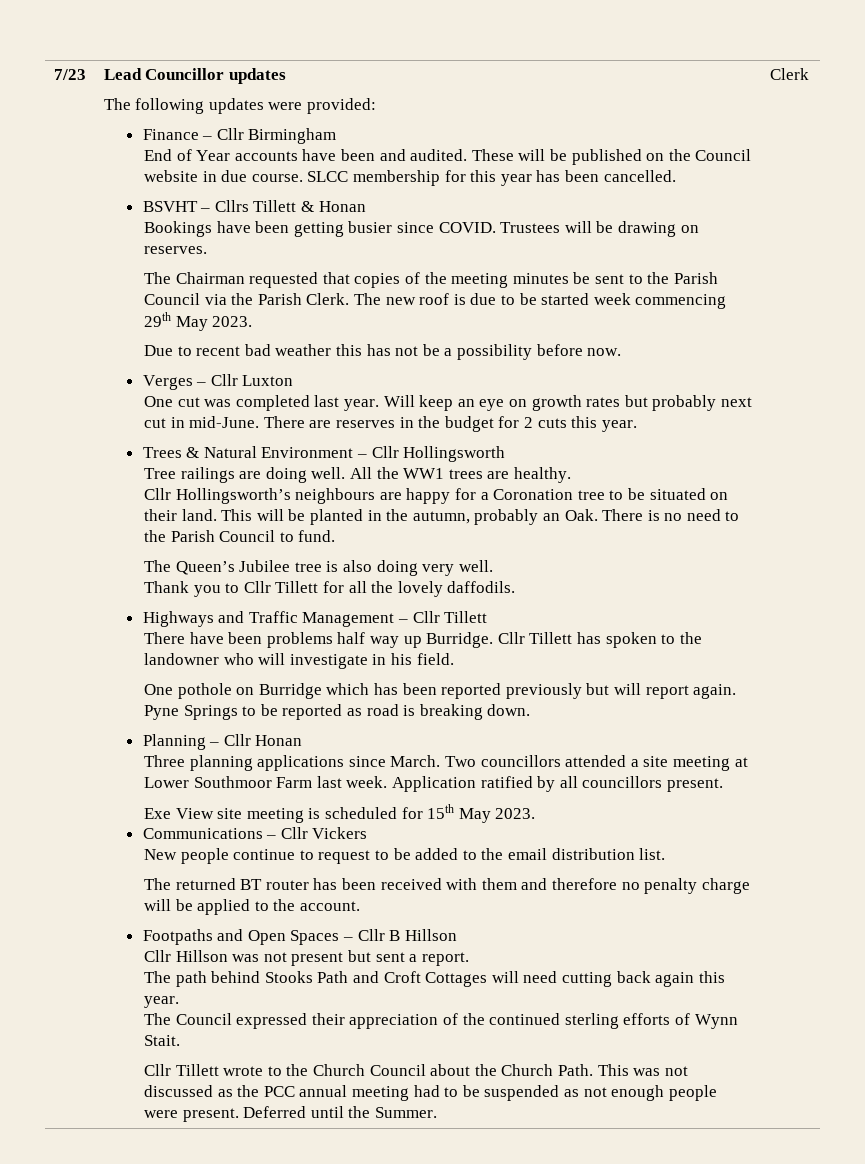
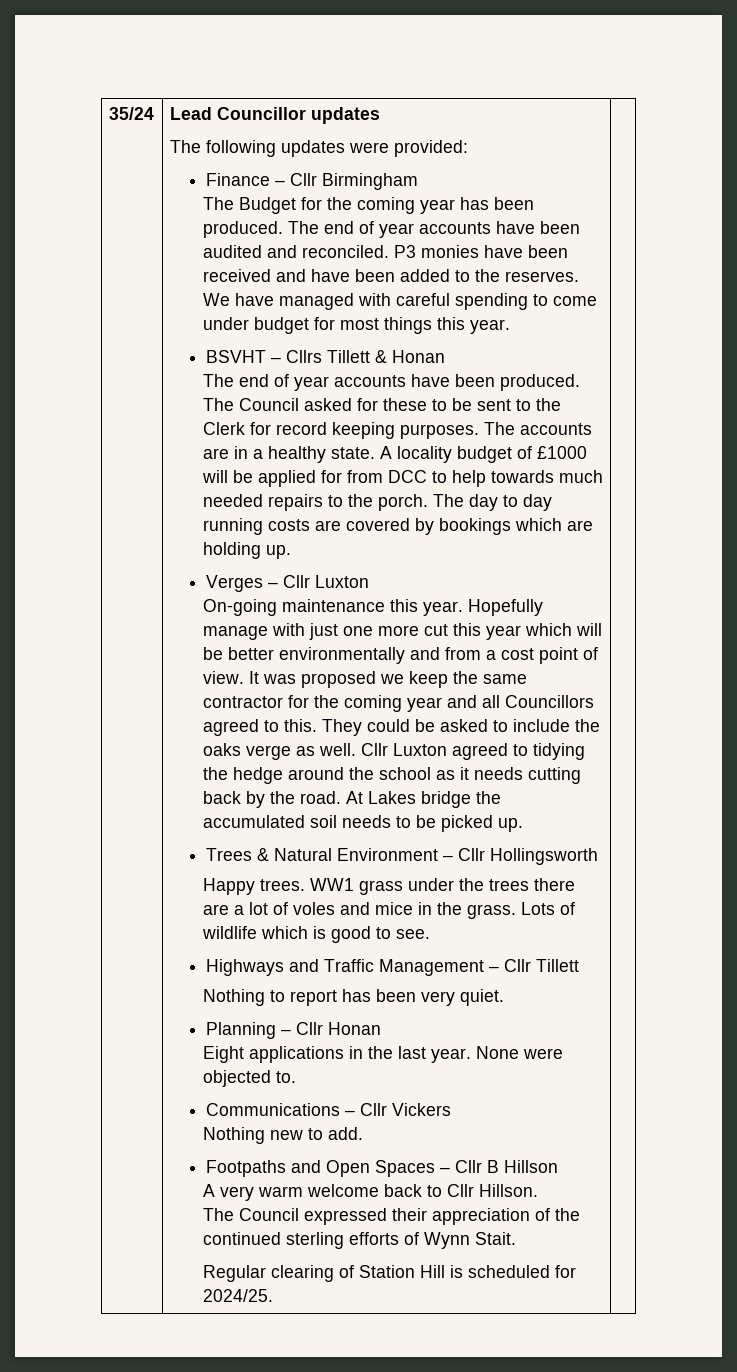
- 7/23
+ 35/24
- End of Year accounts have been and audited. These will be published on the Council website in due course. SLCC membership for this year has been cancelled.
+ The Budget for the coming year has been produced. The end of year accounts have been audited and reconciled. P3 monies have been received and have been added to the reserves. We have managed with careful spending to come under budget for most things this year.
- Bookings have been getting busier since COVID. Trustees will be drawing on reserves.
- The Chairman requested that copies of the meeting minutes be sent to the Parish Council via the Parish Clerk. The new roof is due to be started week commencing 29th May 2023.
- Due to recent bad weather this has not be a possibility before now.
+ The end of year accounts have been produced. The Council asked for these to be sent to the Clerk for record keeping purposes. The accounts are in a healthy state. A locality budget of £1000 will be applied for from DCC to help towards much needed repairs to the porch. The day to day running costs are covered by bookings which are holding up.
  Verges – Cllr Luxton
- One cut was completed last year. Will keep an eye on growth rates but probably next cut in mid-June. There are reserves in the budget for 2 cuts this year.
+ On-going maintenance this year. Hopefully manage with just one more cut this year which will be better environmentally and from a cost point of view. It was proposed we keep the same contractor for the coming year and all Councillors agreed to this. They could be asked to include the oaks verge as well. Cllr Luxton agreed to tidying the hedge around the school as it needs cutting back by the road. At Lakes bridge the accumulated soil needs to be picked up.
- Tree railings are doing well. All the WW1 trees are healthy.
- Cllr Hollingsworth’s neighbours are happy for a Coronation tree to be situated on their land. This will be planted in the autumn, probably an Oak. There is no need to the Parish Council to fund.
- The Queen’s Jubilee tree is also doing very well.
- Thank you to Cllr Tillett for all the lovely daffodils.
+ Happy trees. WW1 grass under the trees there are a lot of voles and mice in the grass. Lots of wildlife which is good to see.
- There have been problems half way up Burridge. Cllr Tillett has spoken to the landowner who will investigate in his field.
- One pothole on Burridge which has been reported previously but will report again. Pyne Springs to be reported as road is breaking down.
+ Nothing to report has been very quiet.
  Planning – Cllr Honan
- Three planning applications since March. Two councillors attended a site meeting at Lower Southmoor Farm last week. Application ratified by all councillors present.
- Exe View site meeting is scheduled for 15th May 2023.
+ Eight applications in the last year. None were objected to.
  Communications – Cllr Vickers
- New people continue to request to be added to the email distribution list.
- The returned BT router has been received with them and therefore no penalty charge will be applied to the account.
+ Nothing new to add.
- Cllr Hillson was not present but sent a report.
- The path behind Stooks Path and Croft Cottages will need cutting back again this year.
+ A very warm welcome back to Cllr Hillson.
- Cllr Tillett wrote to the Church Council about the Church Path. This was not discussed as the PCC annual meeting had to be suspended as not enough people were present. Deferred until the Summer. | Clerk
+ Regular clearing of Station Hill is scheduled for 2024/25.

